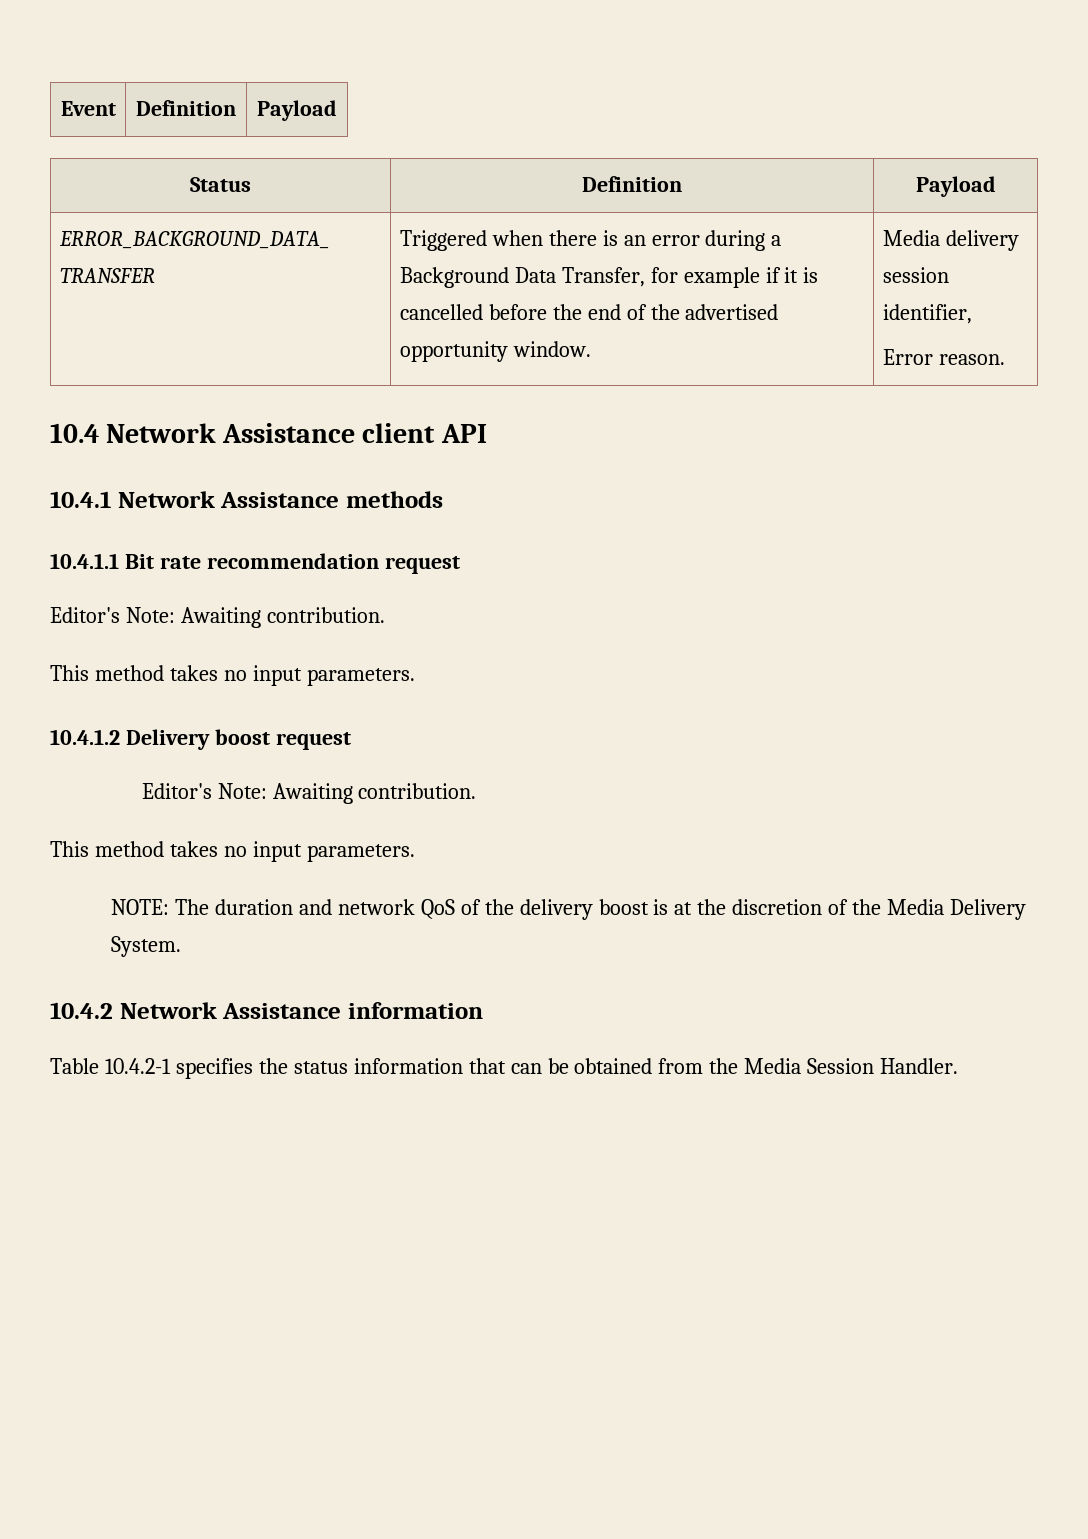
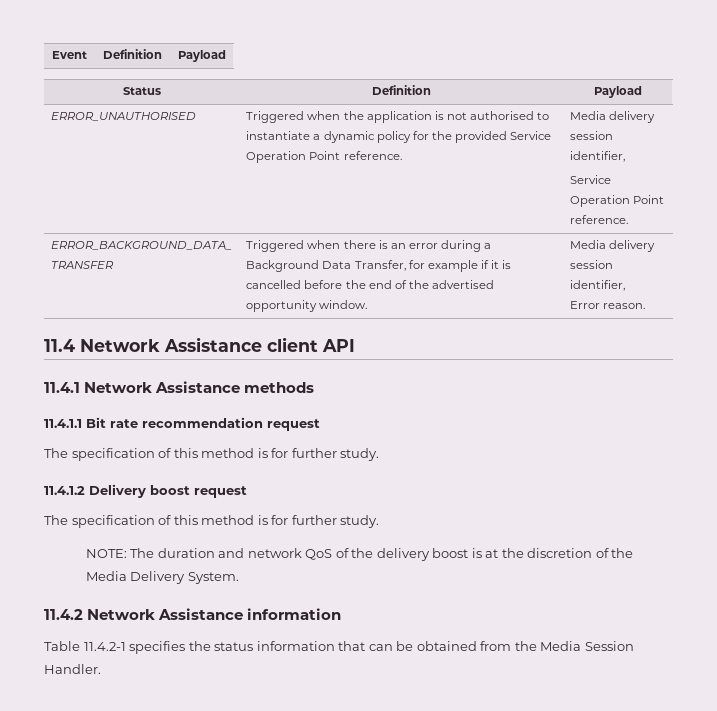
+ ERROR_UNAUTHORISED | Triggered when the application is not authorised to instantiate a dynamic policy for the provided Service Operation Point reference. | Media delivery session identifier,
+ Service Operation Point reference.
- 10.4 Network Assistance client API
+ 11.4 Network Assistance client API
- 10.4.1 Network Assistance methods
+ 11.4.1 Network Assistance methods
- 10.4.1.1 Bit rate recommendation request
- Editor's Note: Awaiting contribution.
- This method takes no input parameters.
- 10.4.1.2 Delivery boost request
- Editor's Note: Awaiting contribution.
- This method takes no input parameters.
+ 11.4.1.1 Bit rate recommendation request
+ The specification of this method is for further study.
+ 11.4.1.2 Delivery boost request
+ The specification of this method is for further study.
- 10.4.2 Network Assistance information
+ 11.4.2 Network Assistance information
- Table 10.4.2-1 specifies the status information that can be obtained from the Media Session Handler.
+ Table 11.4.2-1 specifies the status information that can be obtained from the Media Session Handler.

